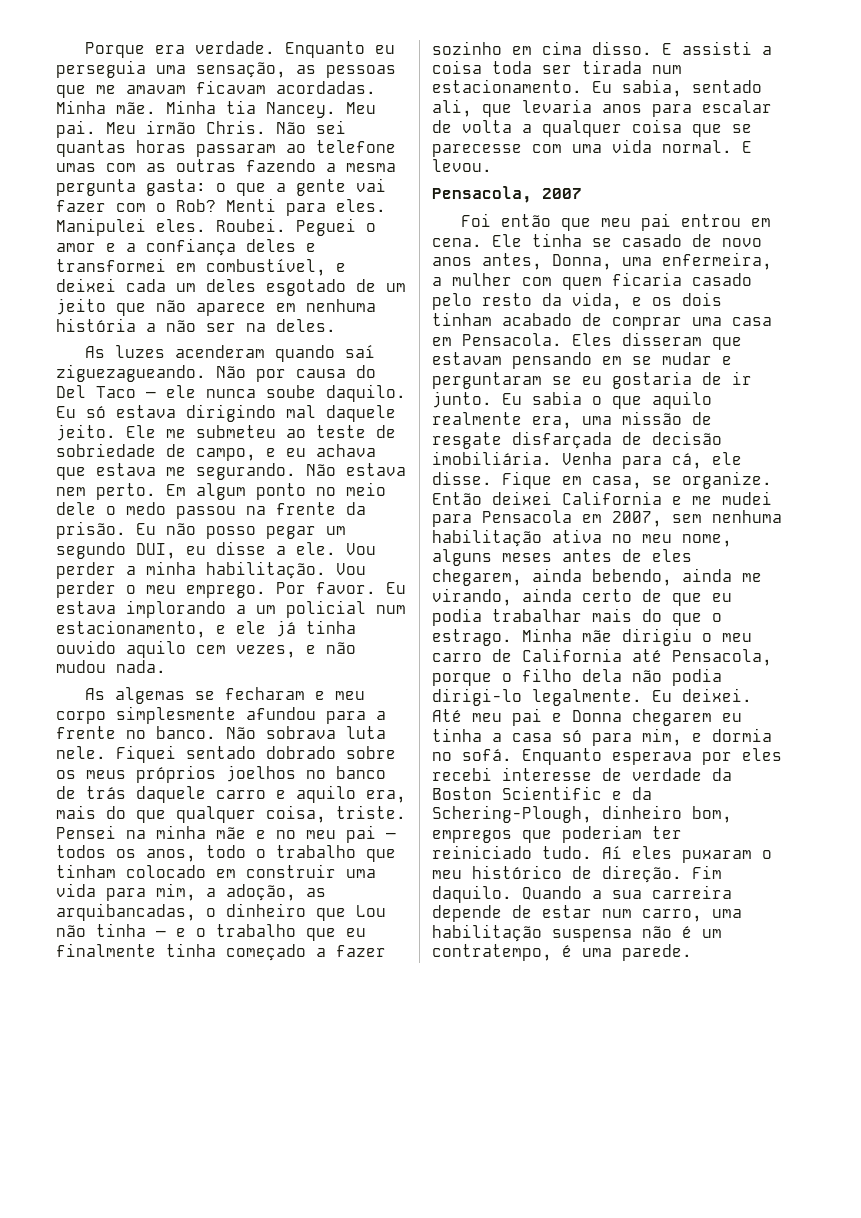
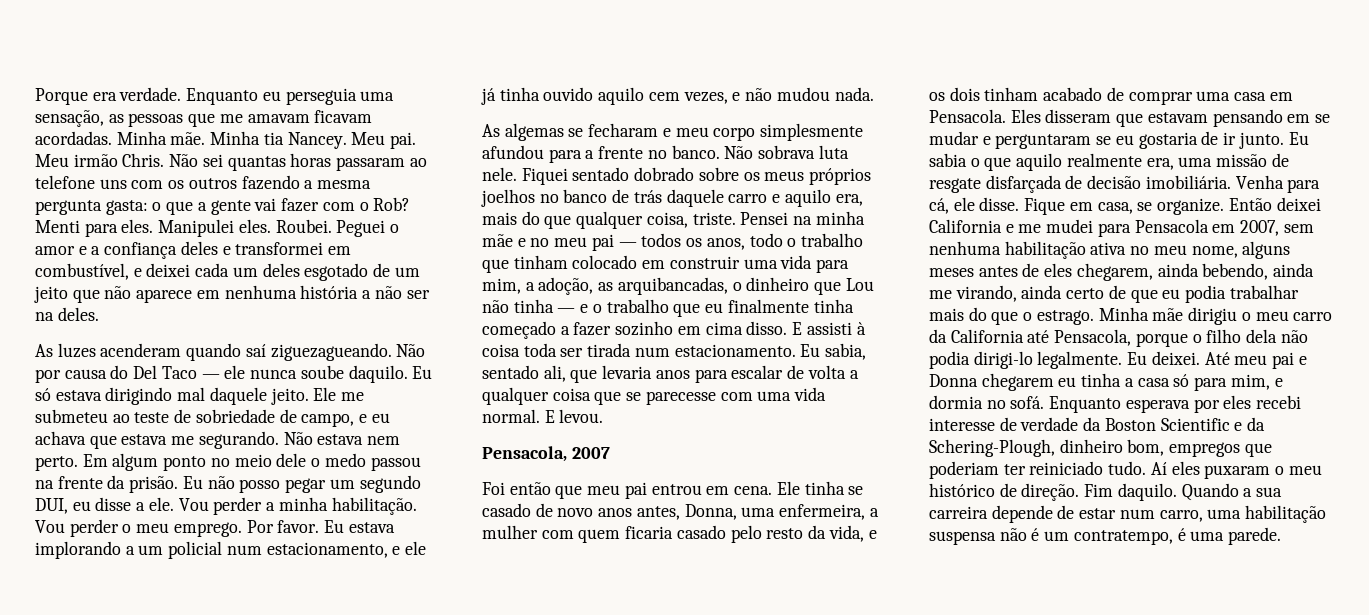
- Não sei quantas horas passaram ao telefone umas com as outras fazendo a mesma pergunta gasta: o que a gente vai fazer com o Rob?
+ Não sei quantas horas passaram ao telefone uns com os outros fazendo a mesma pergunta gasta: o que a gente vai fazer com o Rob?
- E assisti a coisa toda ser tirada num estacionamento.
+ E assisti à coisa toda ser tirada num estacionamento.
- Minha mãe dirigiu o meu carro de California até Pensacola, porque o filho dela não podia dirigi-lo legalmente.
+ Minha mãe dirigiu o meu carro da California até Pensacola, porque o filho dela não podia dirigi-lo legalmente.

